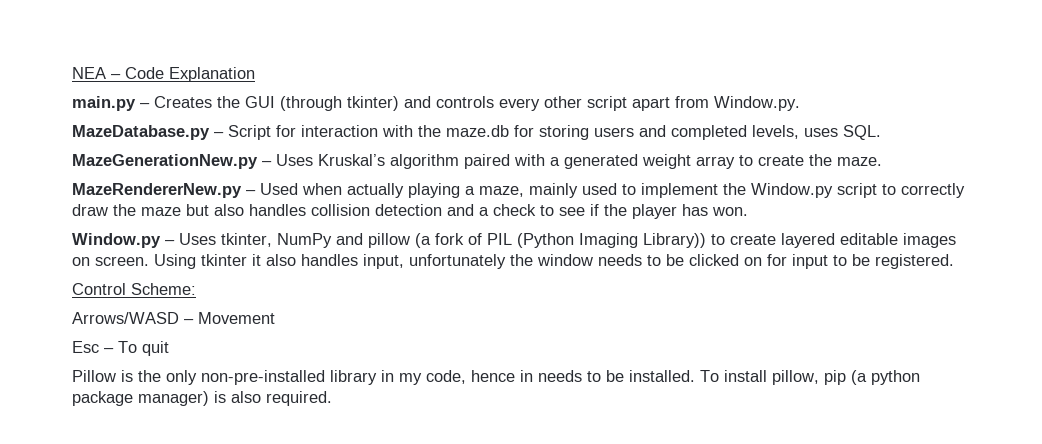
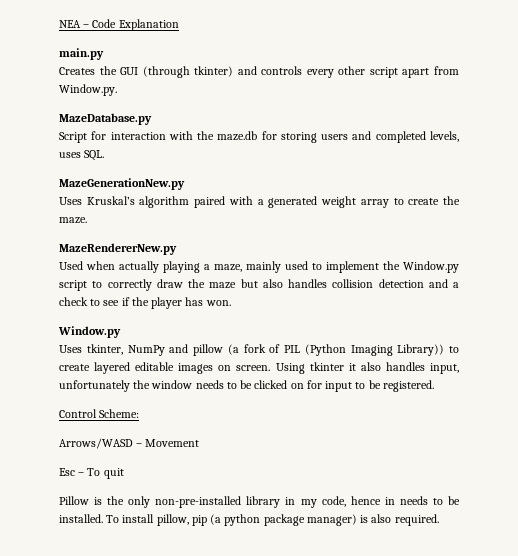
- main.py – Creates the GUI (through tkinter) and controls every other script apart from Window.py.
+ main.py
+ Creates the GUI (through tkinter) and controls every other script apart from Window.py.
- MazeDatabase.py – Script for interaction with the maze.db for storing users and completed levels, uses SQL.
+ MazeDatabase.py
+ Script for interaction with the maze.db for storing users and completed levels, uses SQL.
- MazeGenerationNew.py – Uses Kruskal’s algorithm paired with a generated weight array to create the maze.
+ MazeGenerationNew.py
+ Uses Kruskal’s algorithm paired with a generated weight array to create the maze.
- MazeRendererNew.py – Used when actually playing a maze, mainly used to implement the Window.py script to correctly draw the maze but also handles collision detection and a check to see if the player has won.
- Window.py – Uses tkinter, NumPy and pillow (a fork of PIL (Python Imaging Library)) to create layered editable images on screen.
+ MazeRendererNew.py
+ Used when actually playing a maze, mainly used to implement the Window.py script to correctly draw the maze but also handles collision detection and a check to see if the player has won.
+ Window.py
+ Uses tkinter, NumPy and pillow (a fork of PIL (Python Imaging Library)) to create layered editable images on screen.

